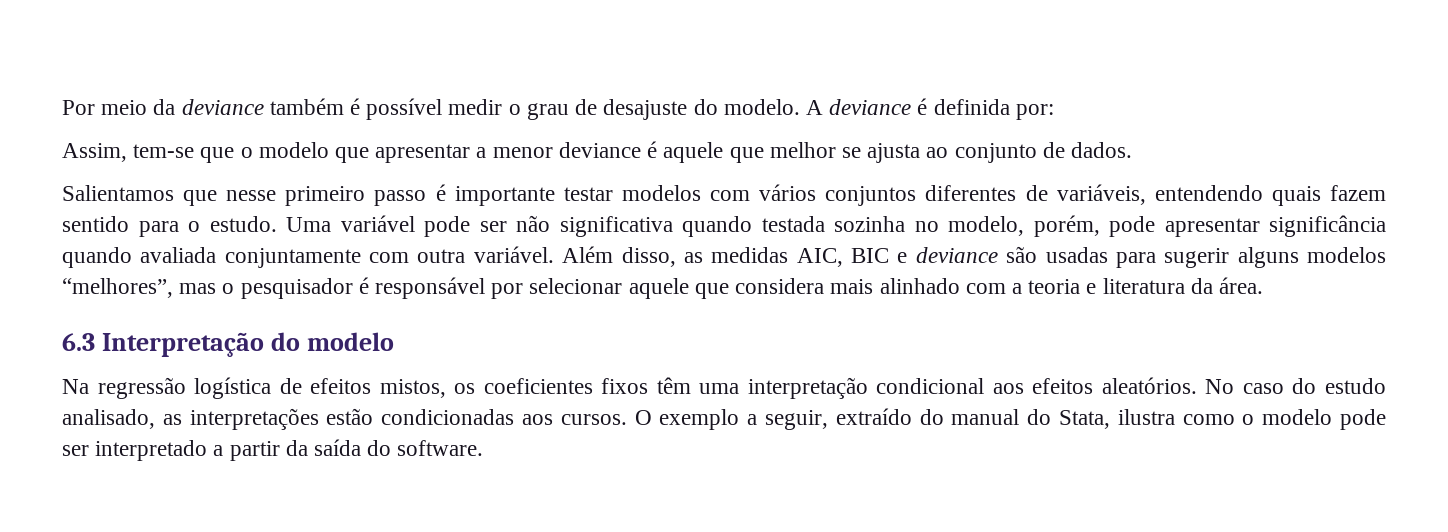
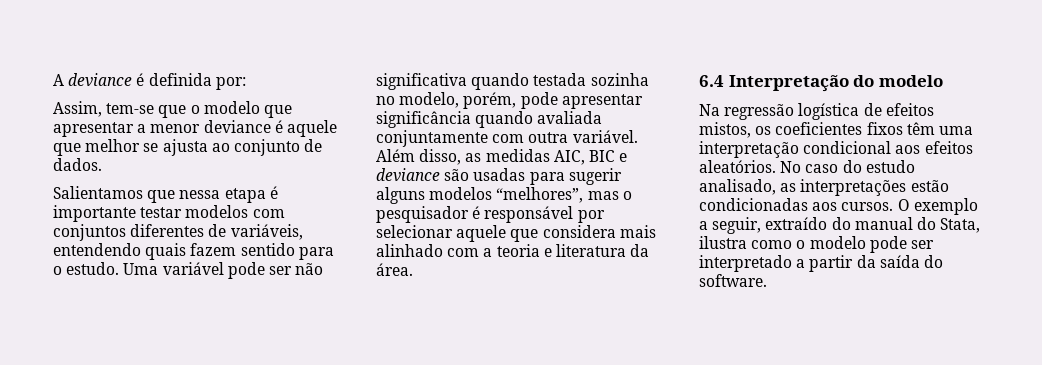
- Por meio da deviance também é possível medir o grau de desajuste do modelo.
- Salientamos que nesse primeiro passo é importante testar modelos com vários conjuntos diferentes de variáveis, entendendo quais fazem sentido para o estudo.
+ Salientamos que nessa etapa é importante testar modelos com conjuntos diferentes de variáveis, entendendo quais fazem sentido para o estudo.
- 6.3 Interpretação do modelo
+ 6.4 Interpretação do modelo

